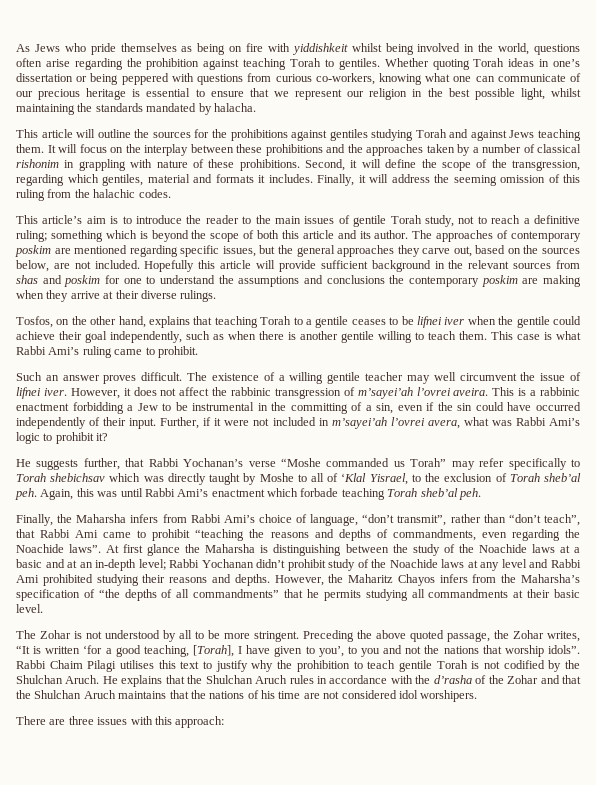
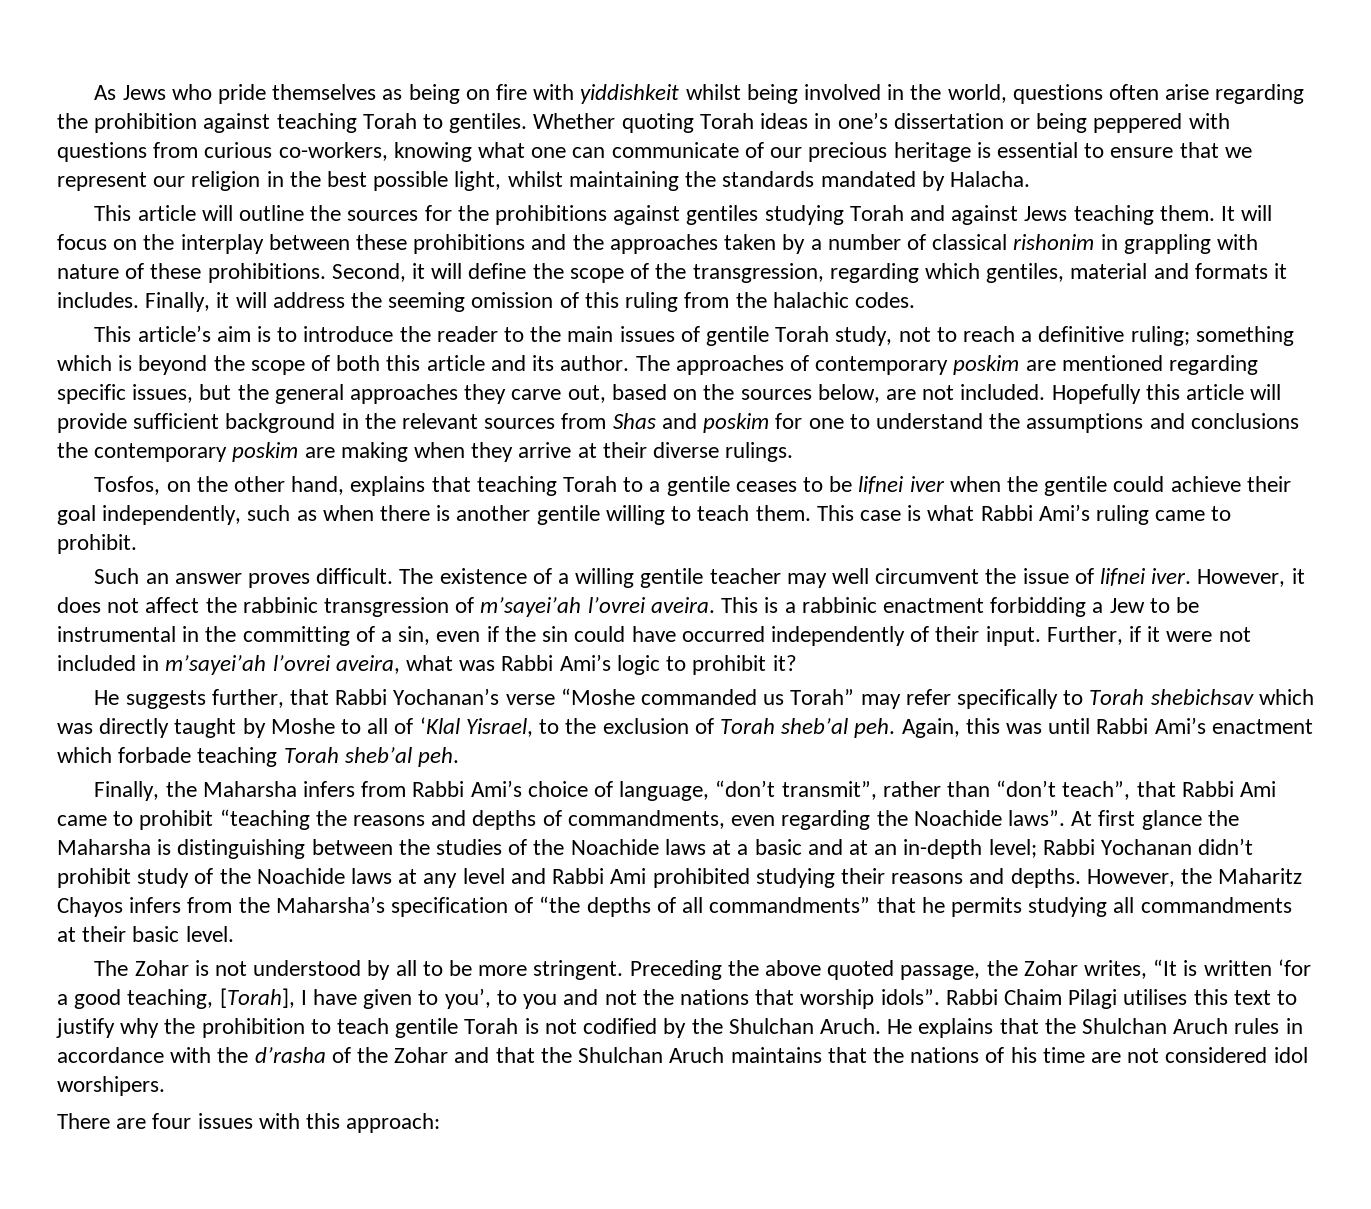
- Whether quoting Torah ideas in one’s dissertation or being peppered with questions from curious co-workers, knowing what one can communicate of our precious heritage is essential to ensure that we represent our religion in the best possible light, whilst maintaining the standards mandated by halacha.
+ Whether quoting Torah ideas in one’s dissertation or being peppered with questions from curious co-workers, knowing what one can communicate of our precious heritage is essential to ensure that we represent our religion in the best possible light, whilst maintaining the standards mandated by Halacha.
- Hopefully this article will provide sufficient background in the relevant sources from shas and poskim for one to understand the assumptions and conclusions the contemporary poskim are making when they arrive at their diverse rulings.
+ Hopefully this article will provide sufficient background in the relevant sources from Shas and poskim for one to understand the assumptions and conclusions the contemporary poskim are making when they arrive at their diverse rulings.
- Further, if it were not included in m’sayei’ah l’ovrei avera, what was Rabbi Ami’s logic to prohibit it?
+ Further, if it were not included in m’sayei’ah l’ovrei aveira, what was Rabbi Ami’s logic to prohibit it?
- At first glance the Maharsha is distinguishing between the study of the Noachide laws at a basic and at an in-depth level; Rabbi Yochanan didn’t prohibit study of the Noachide laws at any level and Rabbi Ami prohibited studying their reasons and depths.
+ At first glance the Maharsha is distinguishing between the studies of the Noachide laws at a basic and at an in-depth level; Rabbi Yochanan didn’t prohibit study of the Noachide laws at any level and Rabbi Ami prohibited studying their reasons and depths.
- There are three issues with this approach:
+ There are four issues with this approach:

